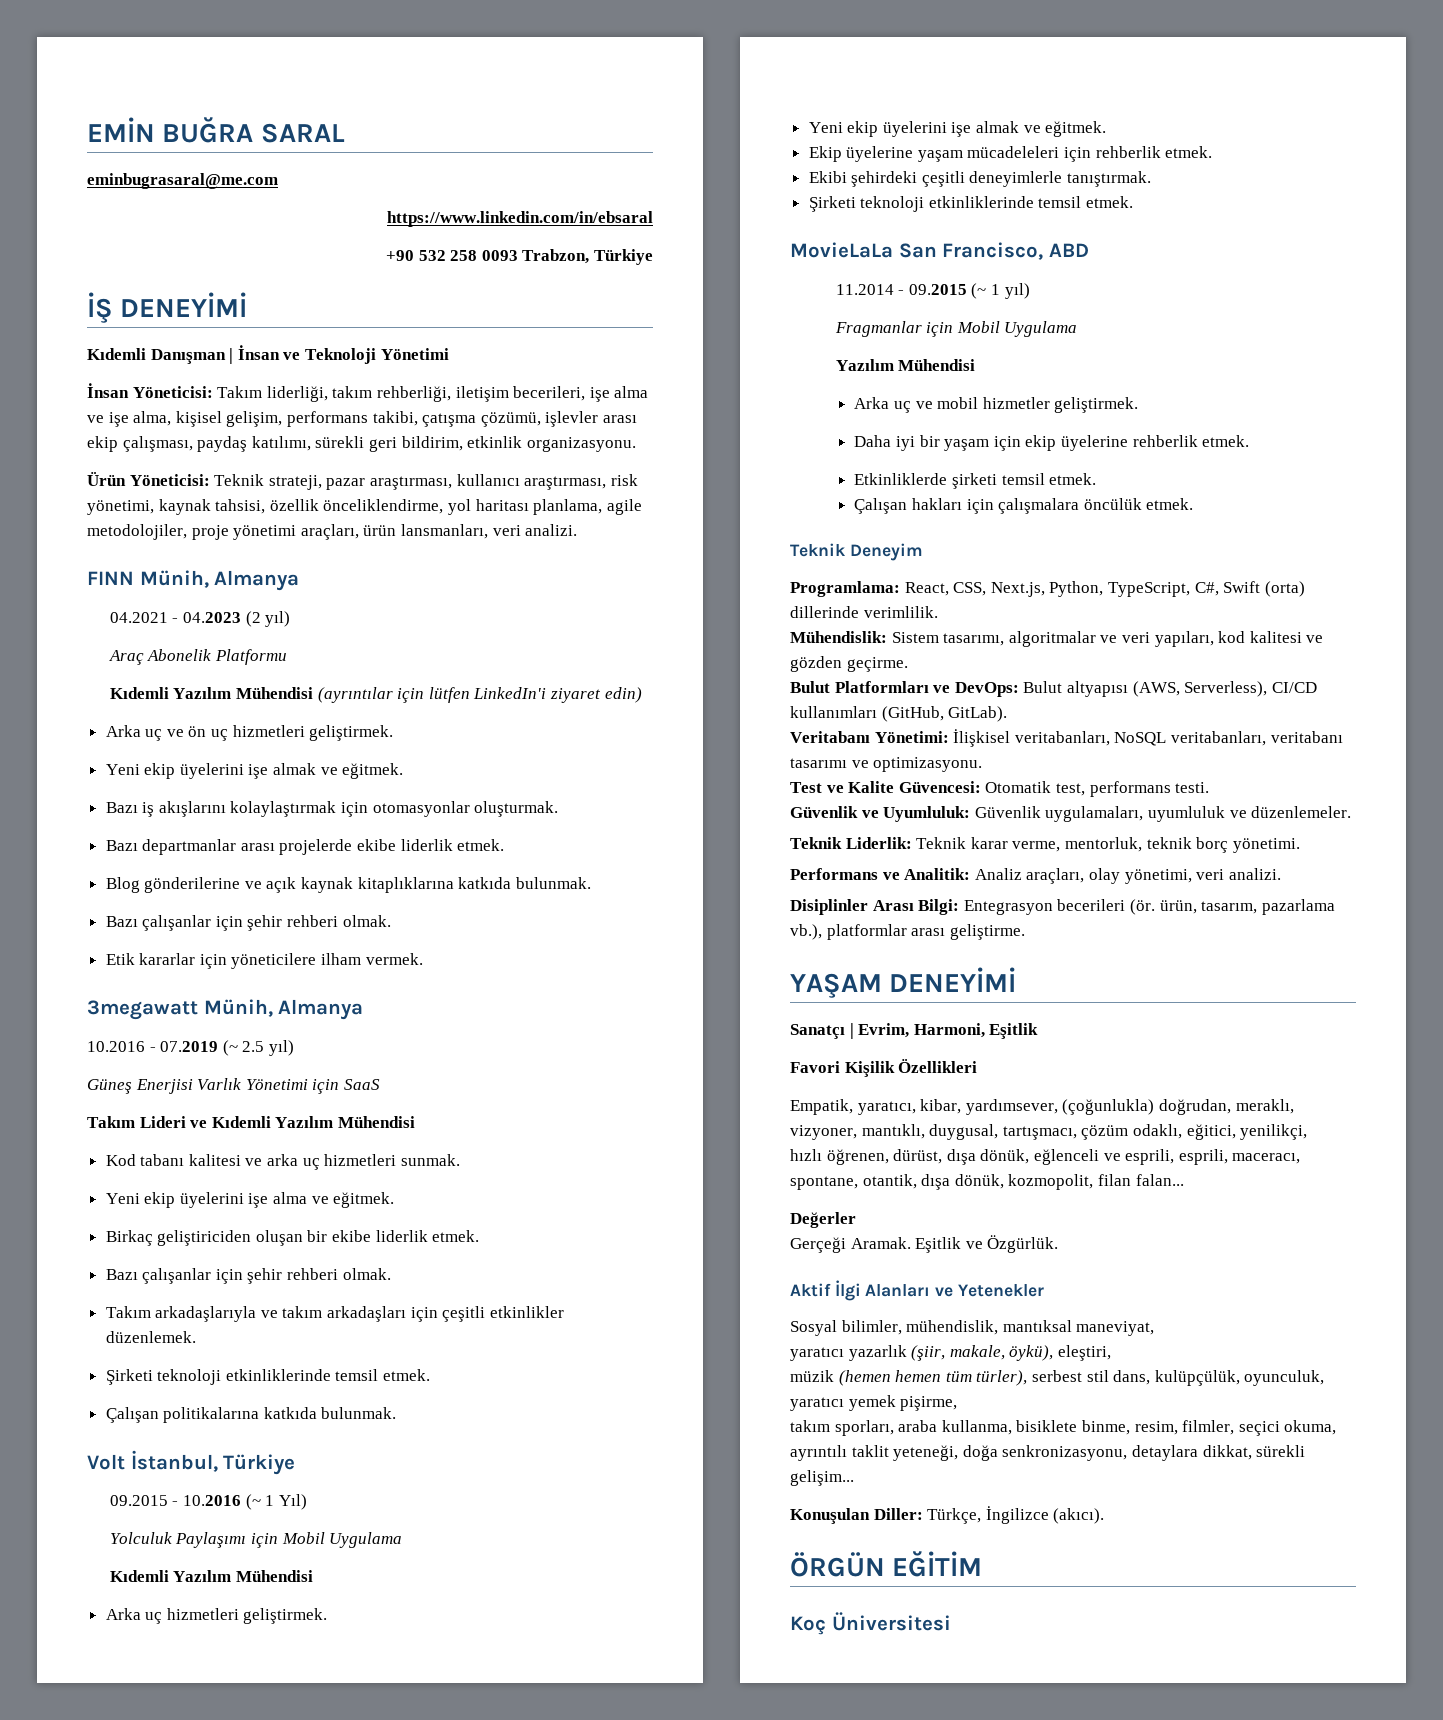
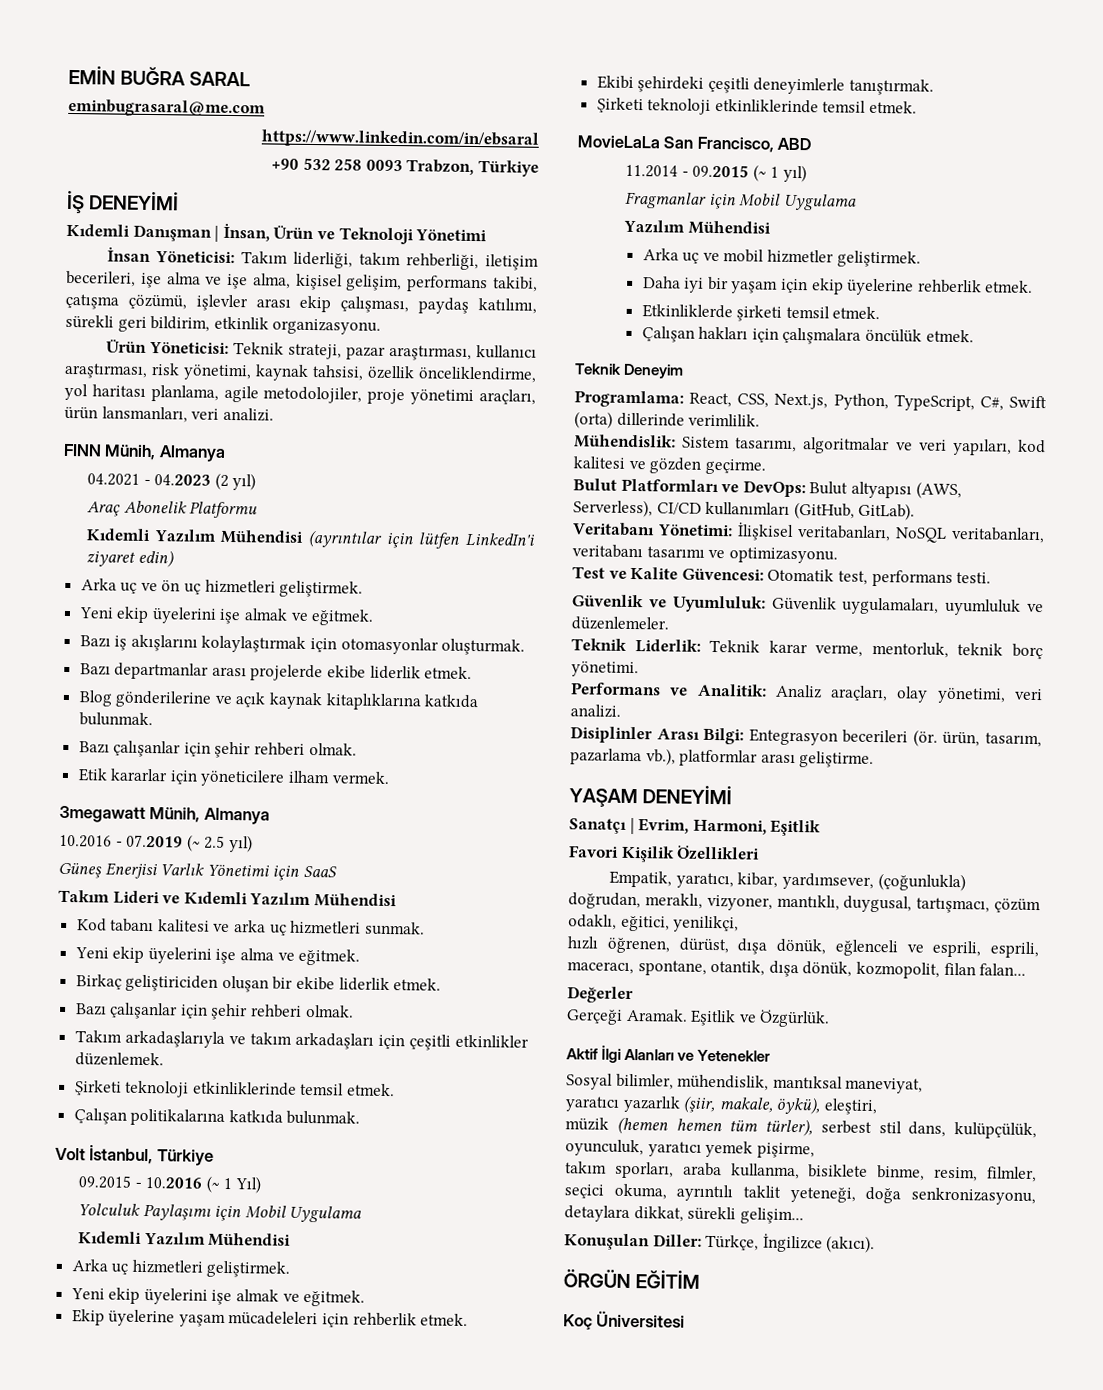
- Kıdemli Danışman | İnsan ve Teknoloji Yönetimi
+ Kıdemli Danışman | İnsan, Ürün ve Teknoloji Yönetimi

